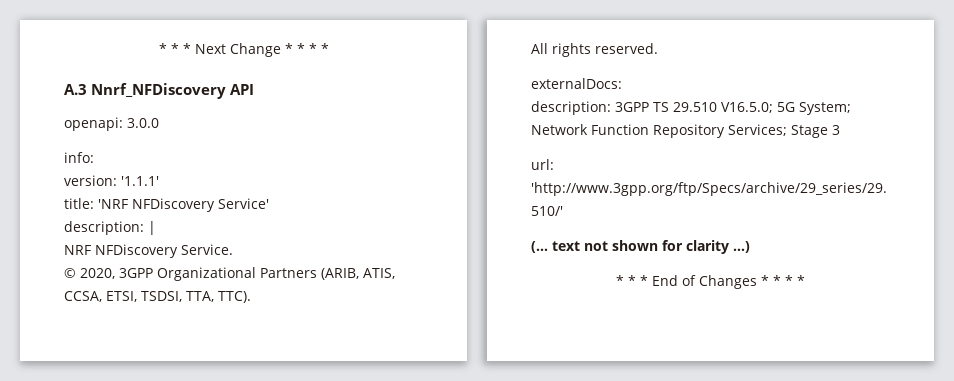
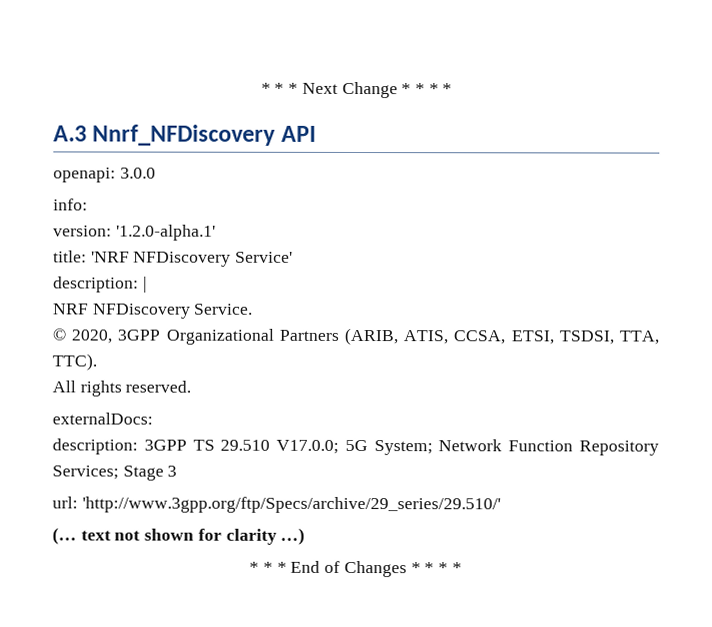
- version: '1.1.1'
+ version: '1.2.0-alpha.1'
- description: 3GPP TS 29.510 V16.5.0; 5G System; Network Function Repository Services; Stage 3
+ description: 3GPP TS 29.510 V17.0.0; 5G System; Network Function Repository Services; Stage 3

